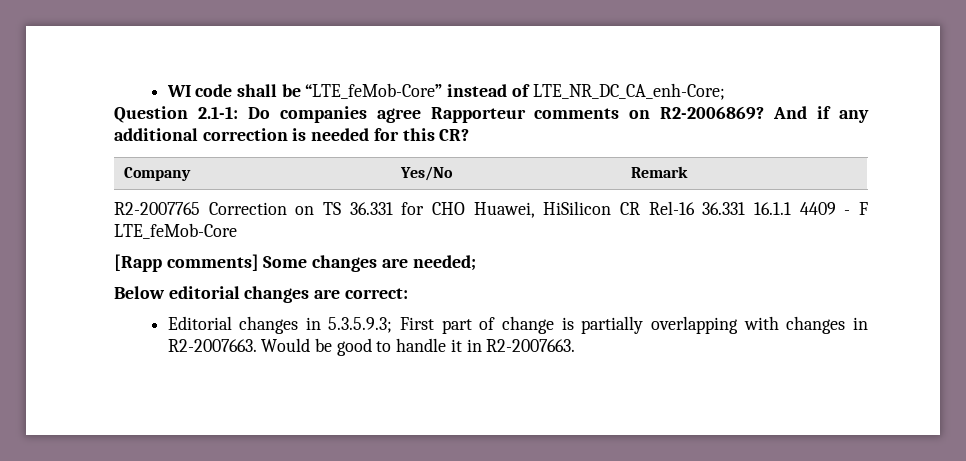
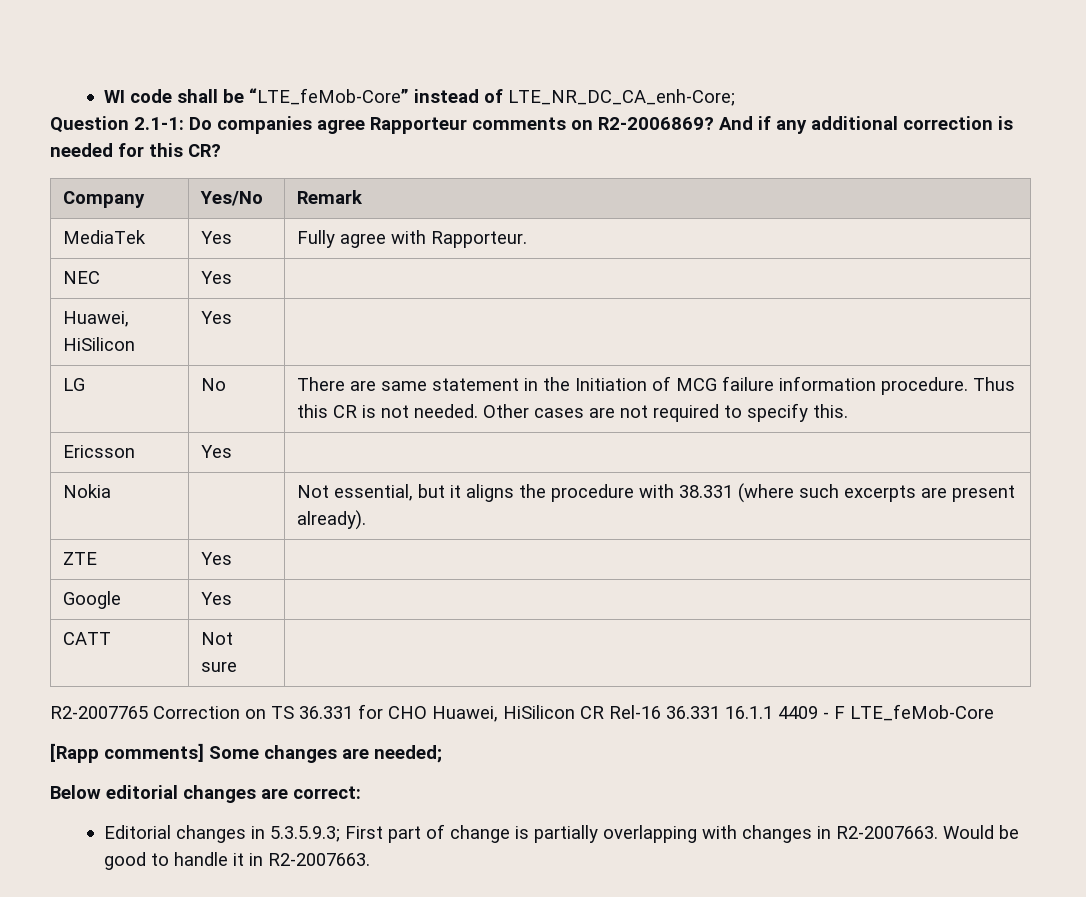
+ MediaTek | Yes | Fully agree with Rapporteur.
+ NEC | Yes |
+ Huawei, HiSilicon | Yes |
+ LG | No | There are same statement in the Initiation of MCG failure information procedure. Thus this CR is not needed. Other cases are not required to specify this.
+ Ericsson | Yes |
+ Nokia | | Not essential, but it aligns the procedure with 38.331 (where such excerpts are present already).
+ ZTE | Yes |
+ Google | Yes |
+ CATT | Not sure |

